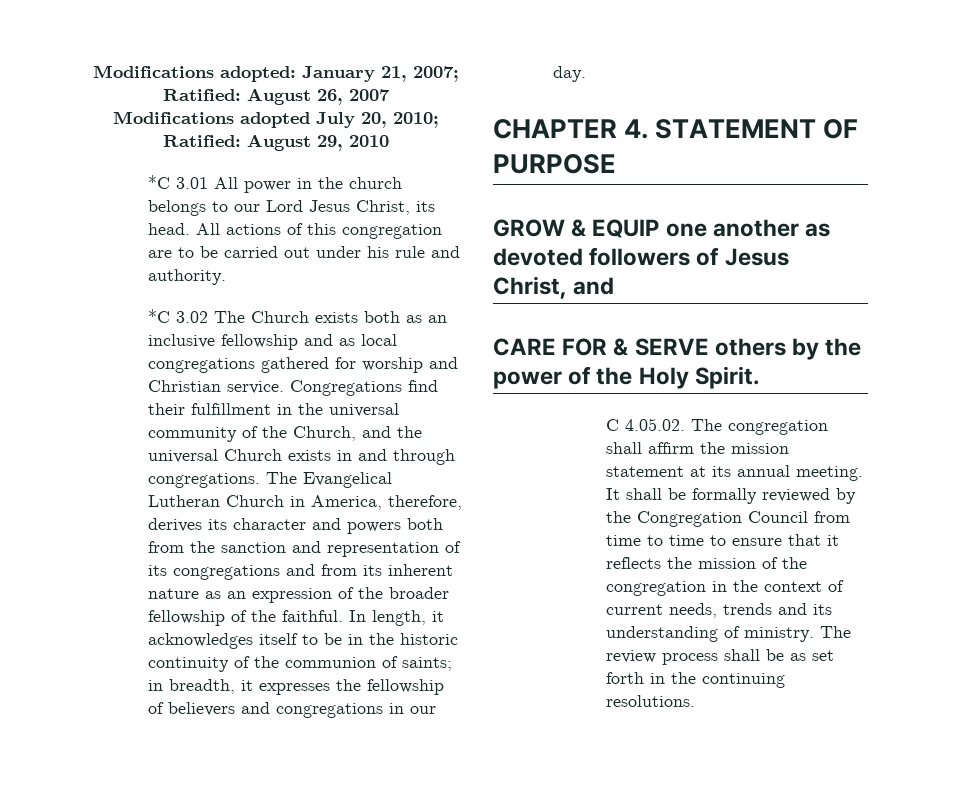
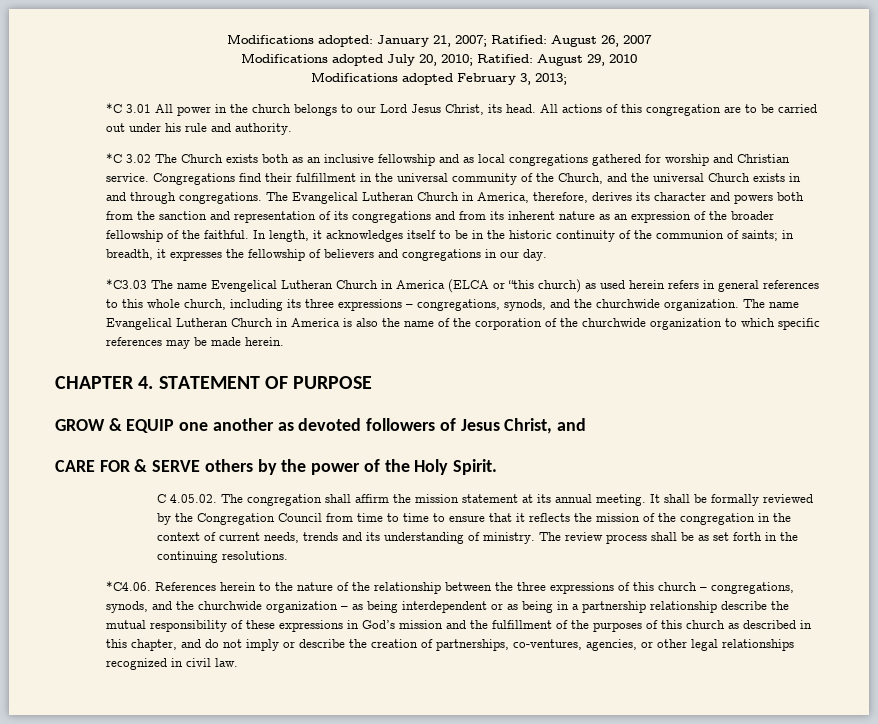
+ Modifications adopted February 3, 2013;
+ *C3.03 The name Evengelical Lutheran Church in America (ELCA or “this church) as used herein refers in general references to this whole church, including its three expressions – congregations, synods, and the churchwide organization. The name Evangelical Lutheran Church in America is also the name of the corporation of the churchwide organization to which specific references may be made herein.
+ *C4.06. References herein to the nature of the relationship between the three expressions of this church – congregations, synods, and the churchwide organization – as being interdependent or as being in a partnership relationship describe the mutual responsibility of these expressions in God’s mission and the fulfillment of the purposes of this church as described in this chapter, and do not imply or describe the creation of partnerships, co-ventures, agencies, or other legal relationships recognized in civil law.

